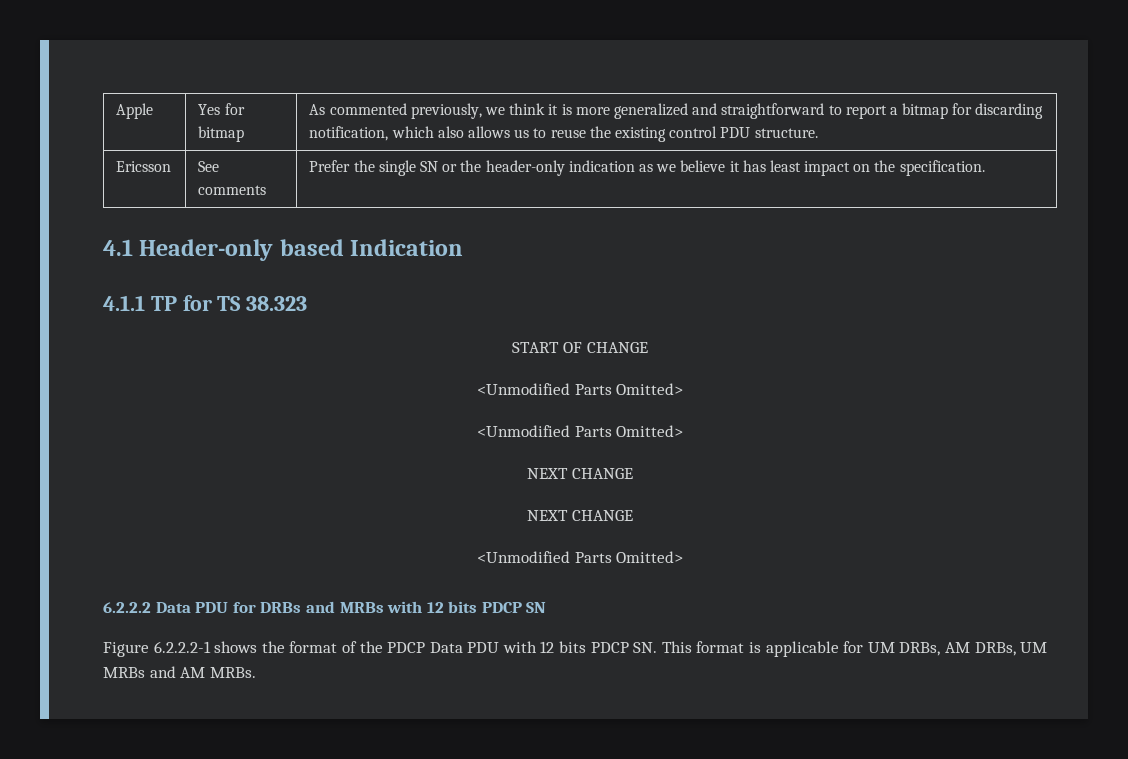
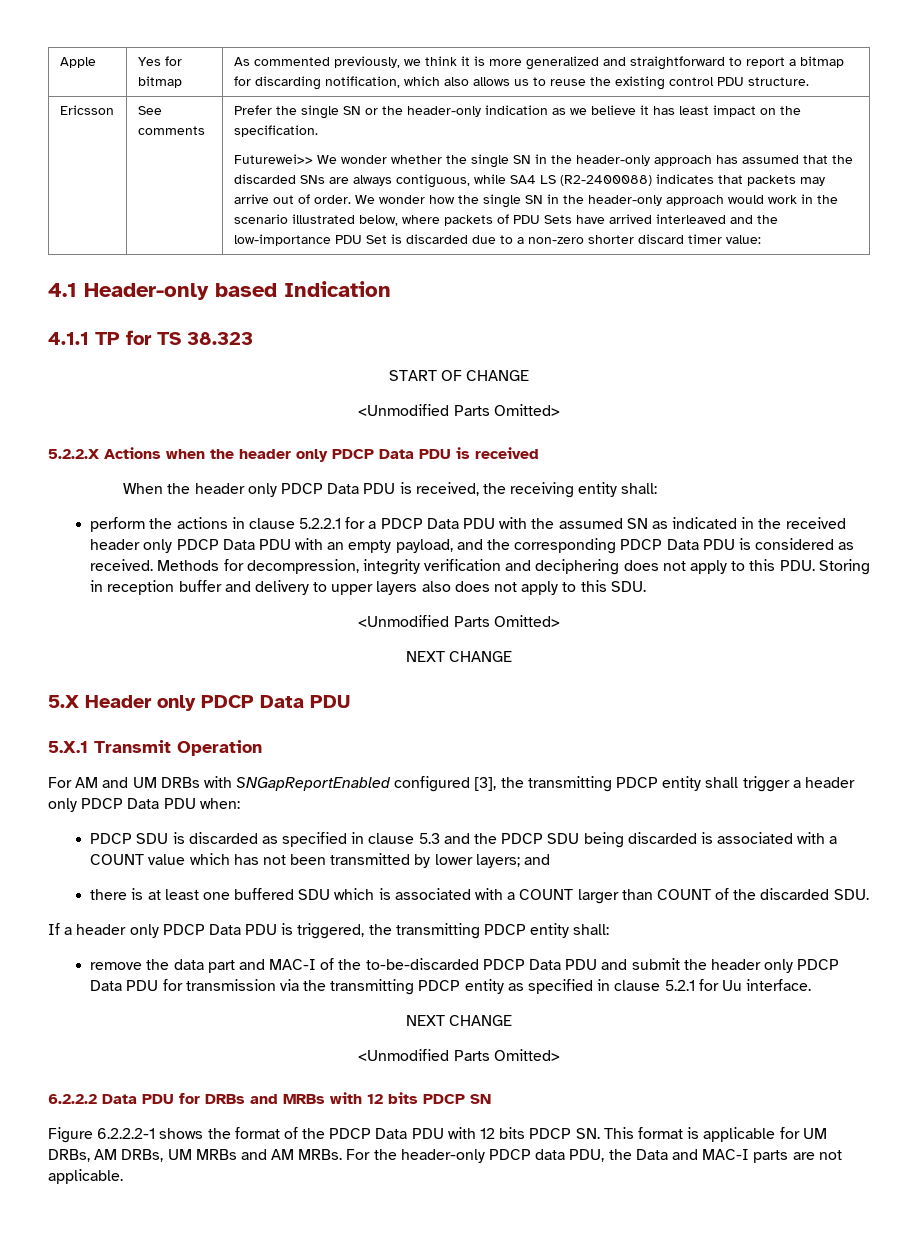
+ Futurewei>> We wonder whether the single SN in the header-only approach has assumed that the discarded SNs are always contiguous, while SA4 LS (R2-2400088) indicates that packets may arrive out of order. We wonder how the single SN in the header-only approach would work in the scenario illustrated below, where packets of PDU Sets have arrived interleaved and the low-importance PDU Set is discarded due to a non-zero shorter discard timer value:
+ 5.2.2.X Actions when the header only PDCP Data PDU is received
+ When the header only PDCP Data PDU is received, the receiving entity shall:
+ perform the actions in clause 5.2.2.1 for a PDCP Data PDU with the assumed SN as indicated in the received header only PDCP Data PDU with an empty payload, and the corresponding PDCP Data PDU is considered as received. Methods for decompression, integrity verification and deciphering does not apply to this PDU. Storing in reception buffer and delivery to upper layers also does not apply to this SDU.
+ 5.X Header only PDCP Data PDU
+ 5.X.1 Transmit Operation
+ For AM and UM DRBs with SNGapReportEnabled configured [3], the transmitting PDCP entity shall trigger a header only PDCP Data PDU when:
+ PDCP SDU is discarded as specified in clause 5.3 and the PDCP SDU being discarded is associated with a COUNT value which has not been transmitted by lower layers; and
+ there is at least one buffered SDU which is associated with a COUNT larger than COUNT of the discarded SDU.
+ If a header only PDCP Data PDU is triggered, the transmitting PDCP entity shall:
+ remove the data part and MAC-I of the to-be-discarded PDCP Data PDU and submit the header only PDCP Data PDU for transmission via the transmitting PDCP entity as specified in clause 5.2.1 for Uu interface.
+ For the header-only PDCP data PDU, the Data and MAC-I parts are not applicable.

